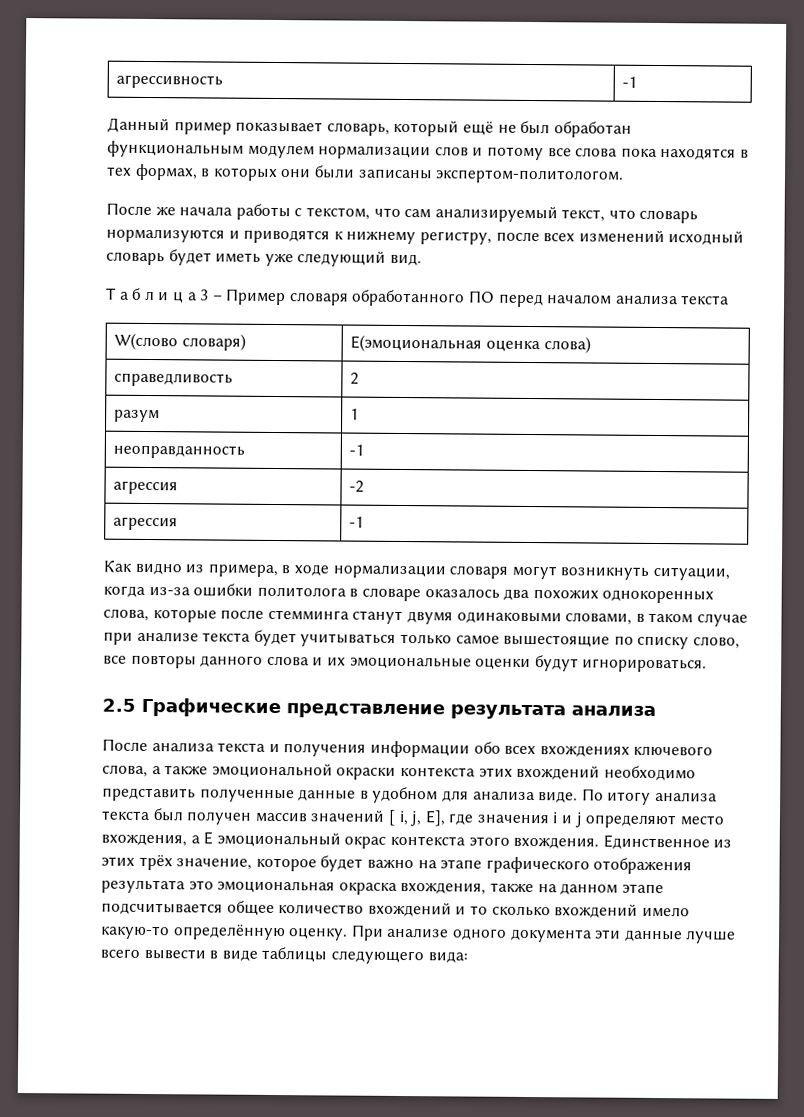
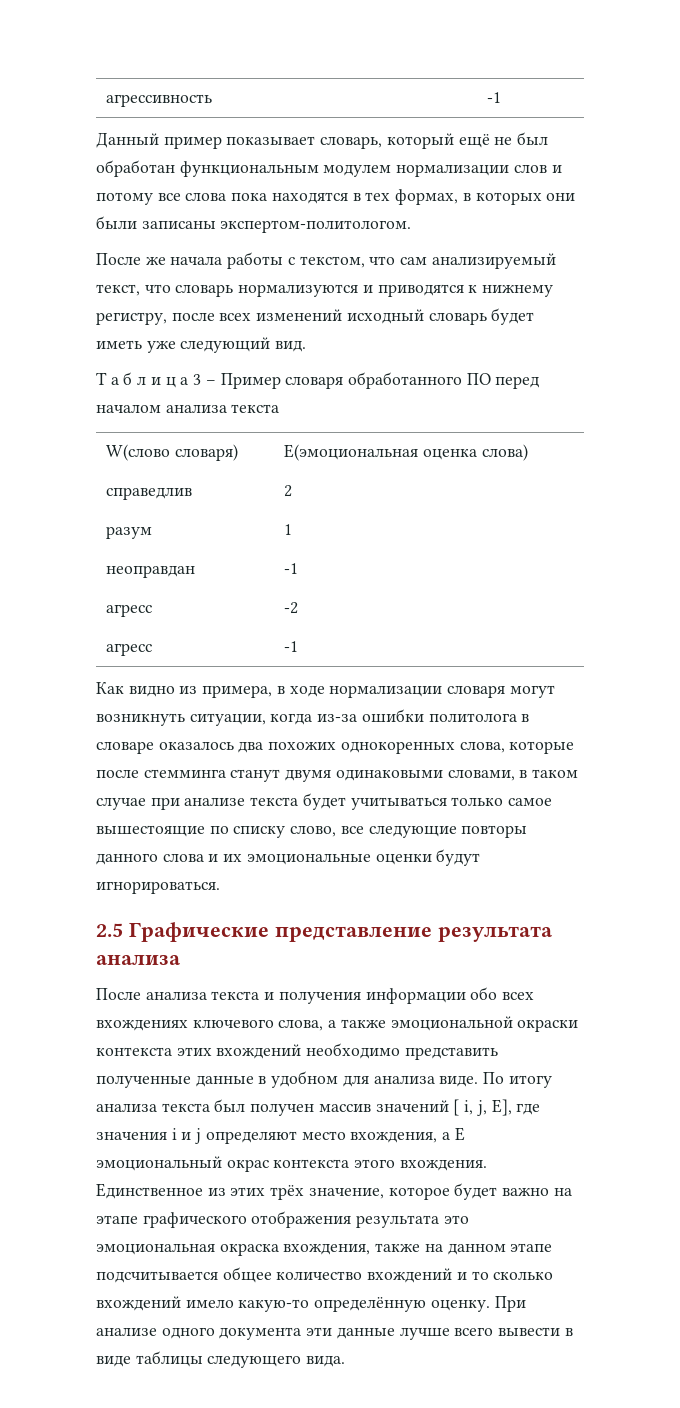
- справедливость | 2
+ справедлив | 2
- неоправданность | -1
- агрессия | -2
+ неоправдан | -1
+ агресс | -2
- агрессия | -1
+ агресс | -1
- Как видно из примера, в ходе нормализации словаря могут возникнуть ситуации, когда из-за ошибки политолога в словаре оказалось два похожих однокоренных слова, которые после стемминга станут двумя одинаковыми словами, в таком случае при анализе текста будет учитываться только самое вышестоящие по списку слово, все повторы данного слова и их эмоциональные оценки будут игнорироваться.
+ Как видно из примера, в ходе нормализации словаря могут возникнуть ситуации, когда из-за ошибки политолога в словаре оказалось два похожих однокоренных слова, которые после стемминга станут двумя одинаковыми словами, в таком случае при анализе текста будет учитываться только самое вышестоящие по списку слово, все следующие повторы данного слова и их эмоциональные оценки будут игнорироваться.
- При анализе одного документа эти данные лучше всего вывести в виде таблицы следующего вида:
+ При анализе одного документа эти данные лучше всего вывести в виде таблицы следующего вида.

